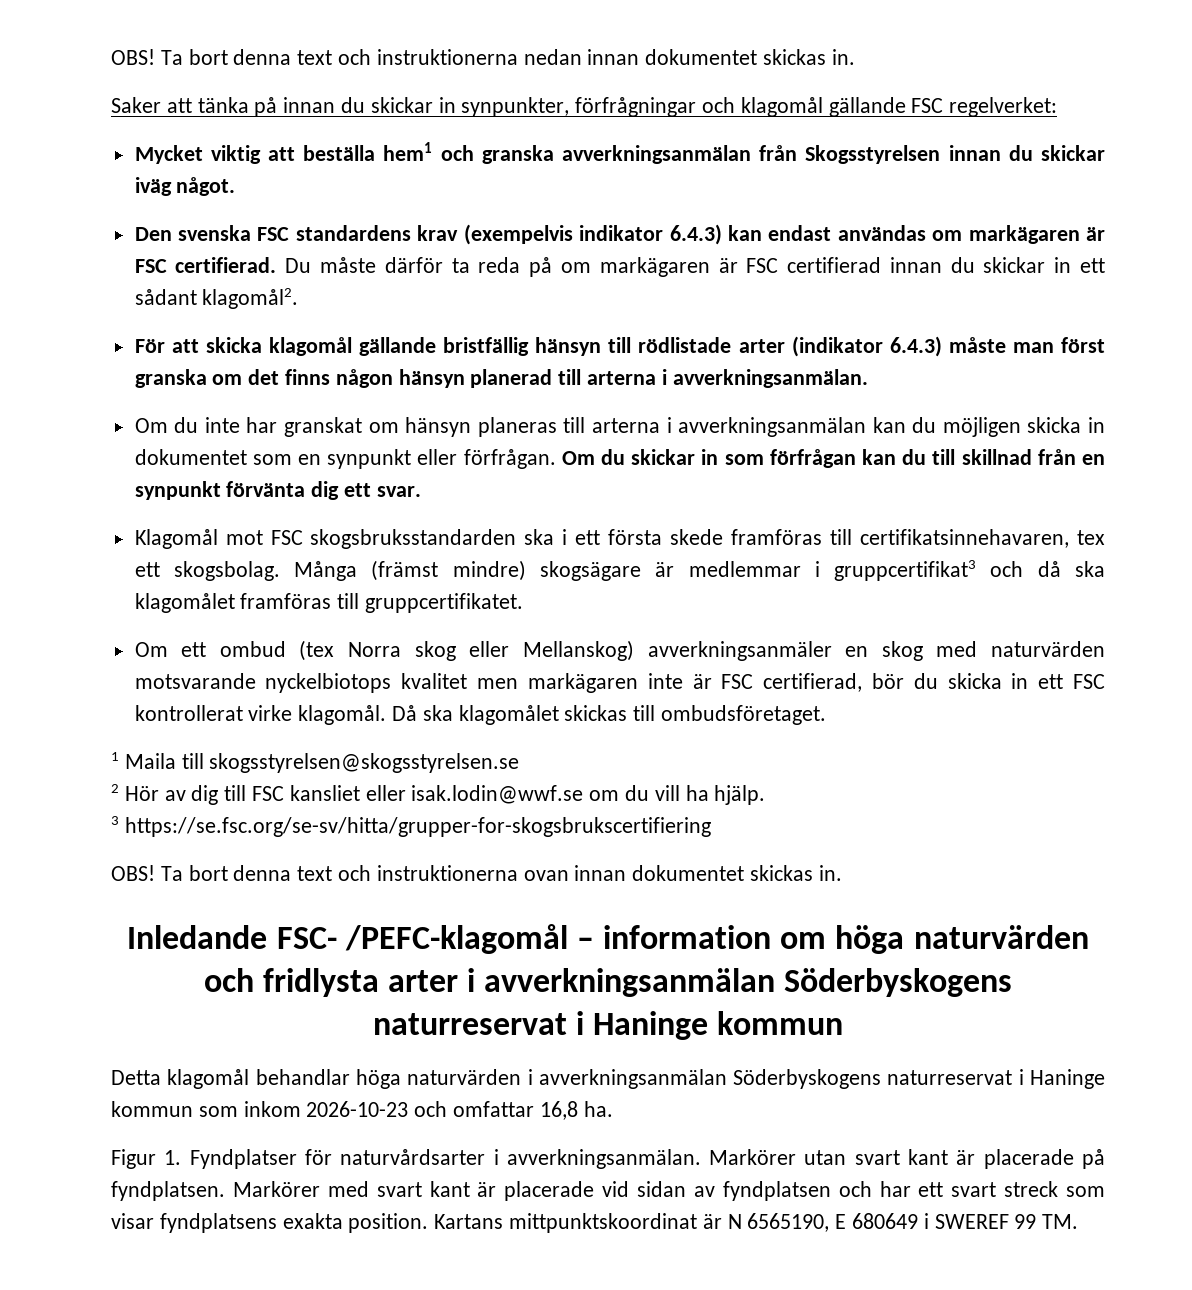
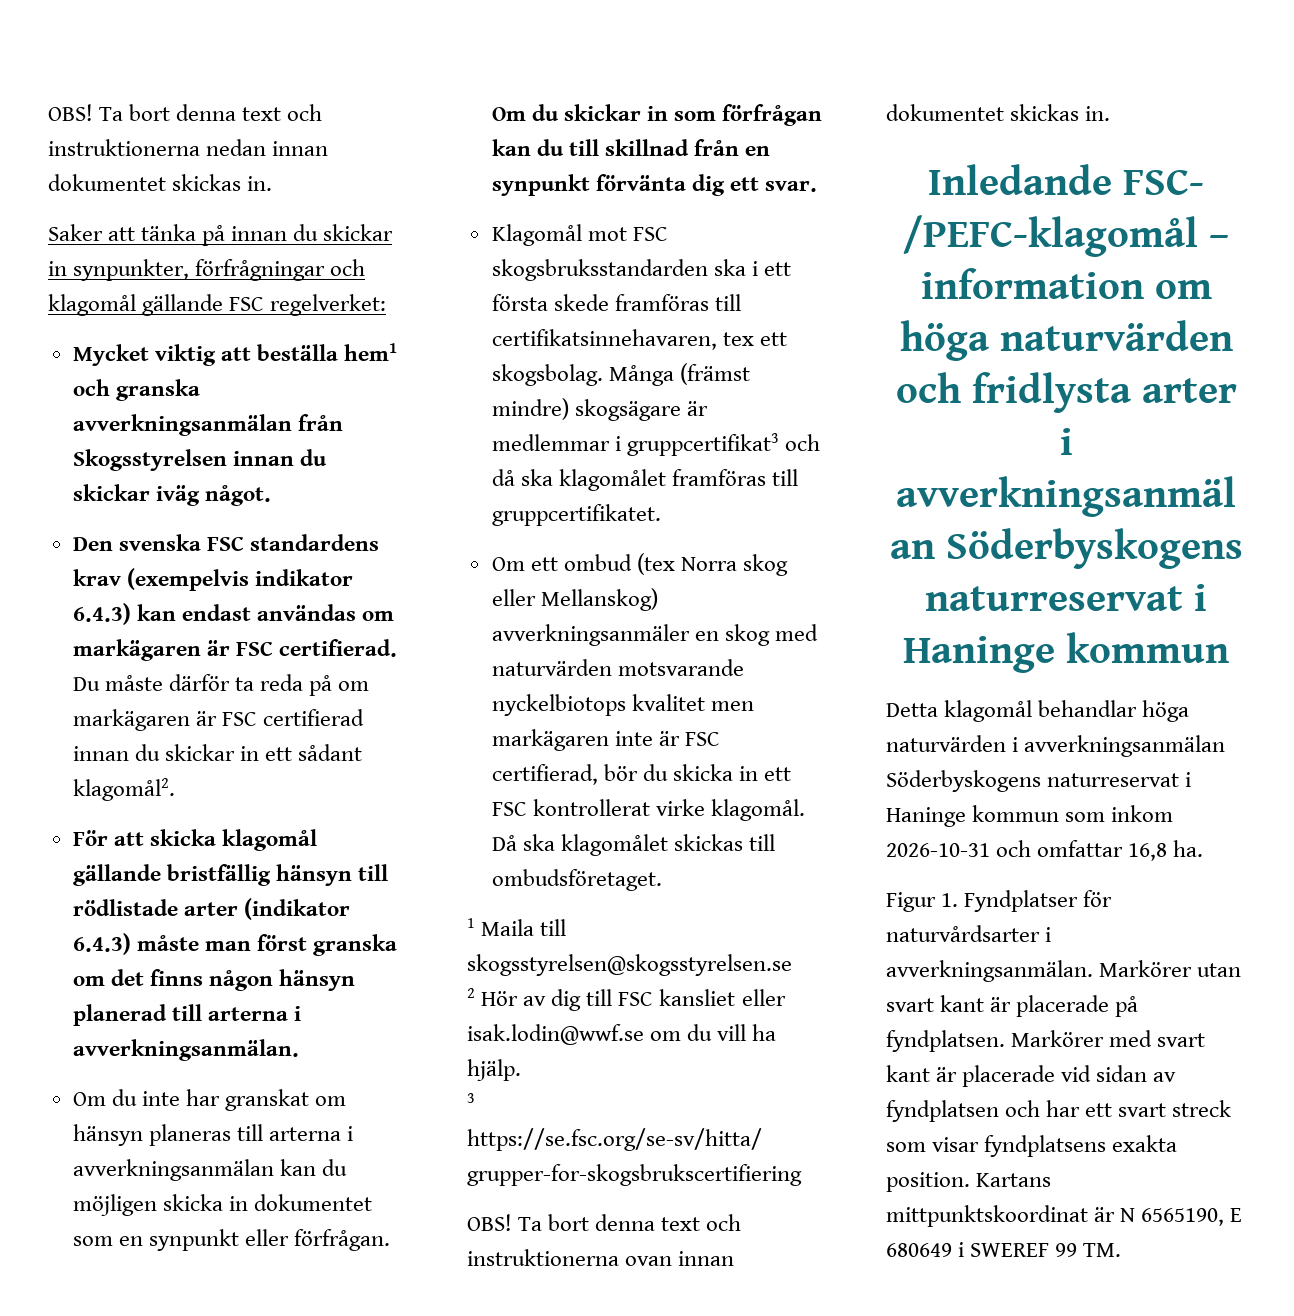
- Detta klagomål behandlar höga naturvärden i avverkningsanmälan Söderbyskogens naturreservat i Haninge kommun som inkom 2026-10-23 och omfattar 16,8 ha.
+ Detta klagomål behandlar höga naturvärden i avverkningsanmälan Söderbyskogens naturreservat i Haninge kommun som inkom 2026-10-31 och omfattar 16,8 ha.

